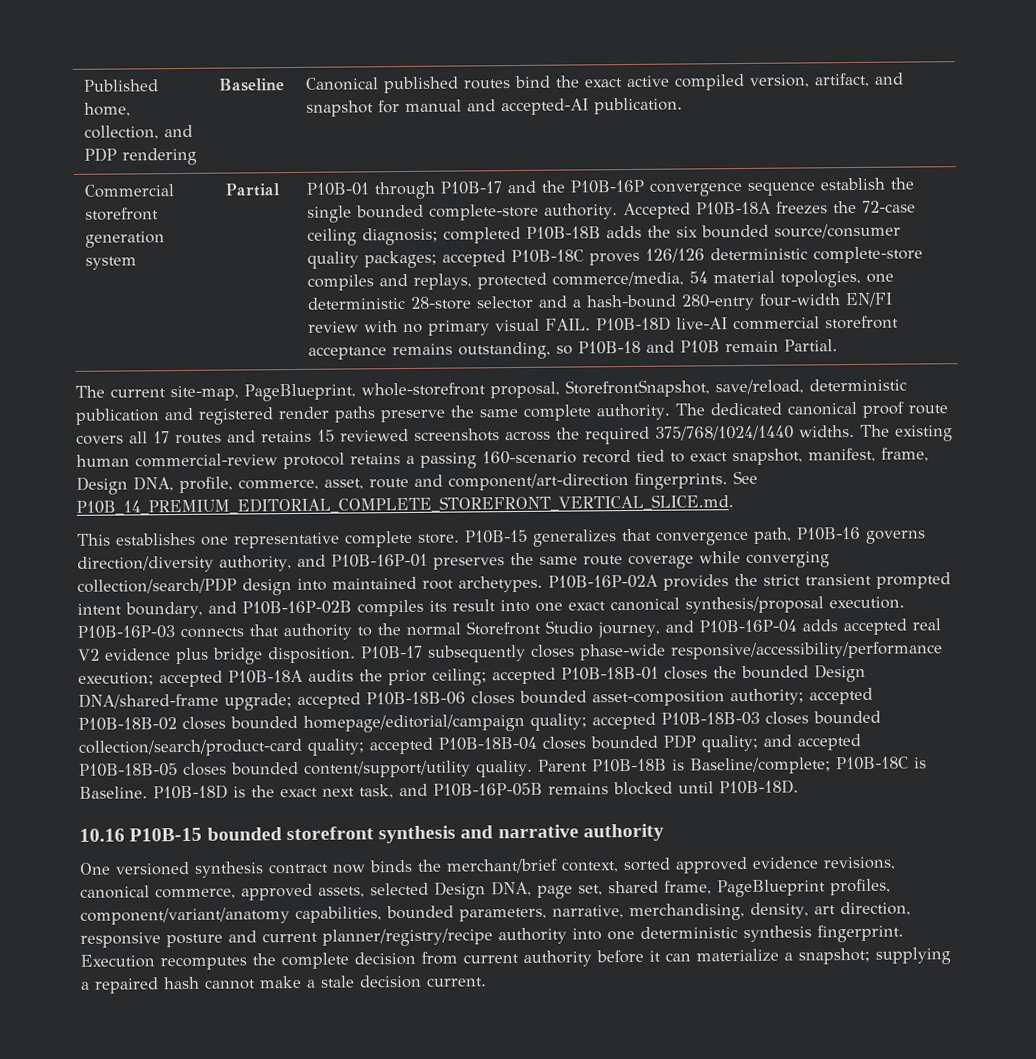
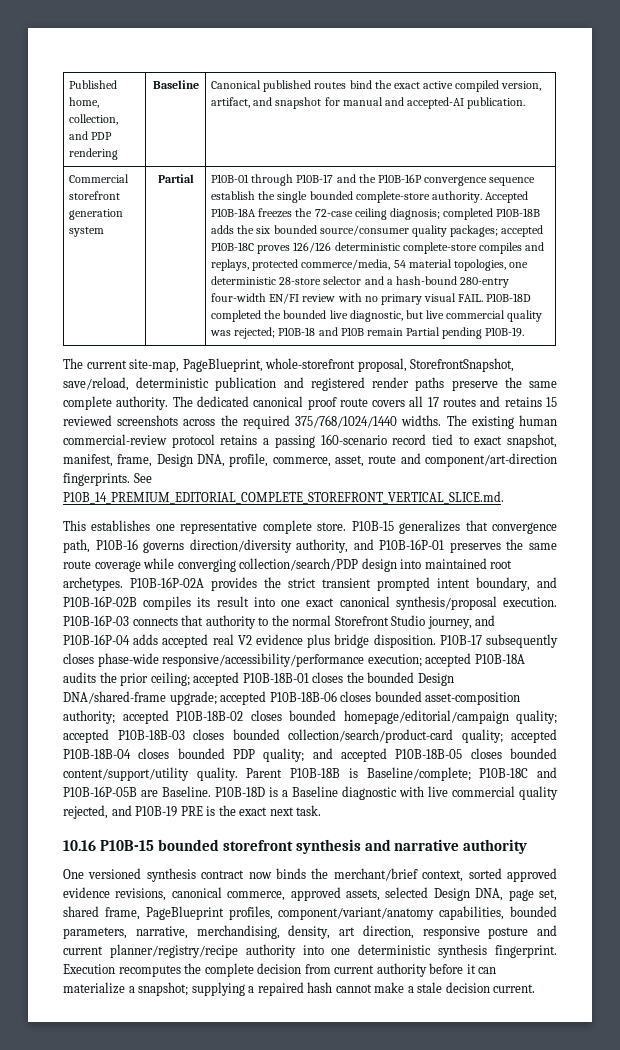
- P10B-18D live-AI commercial storefront acceptance remains outstanding, so P10B-18 and P10B remain Partial.
+ P10B-18D completed the bounded live diagnostic, but live commercial quality was rejected; P10B-18 and P10B remain Partial pending P10B-19.
- Parent P10B-18B is Baseline/complete; P10B-18C is Baseline. P10B-18D is the exact next task, and P10B-16P-05B remains blocked until P10B-18D.
+ Parent P10B-18B is Baseline/complete; P10B-18C and P10B-16P-05B are Baseline. P10B-18D is a Baseline diagnostic with live commercial quality rejected, and P10B-19 PRE is the exact next task.

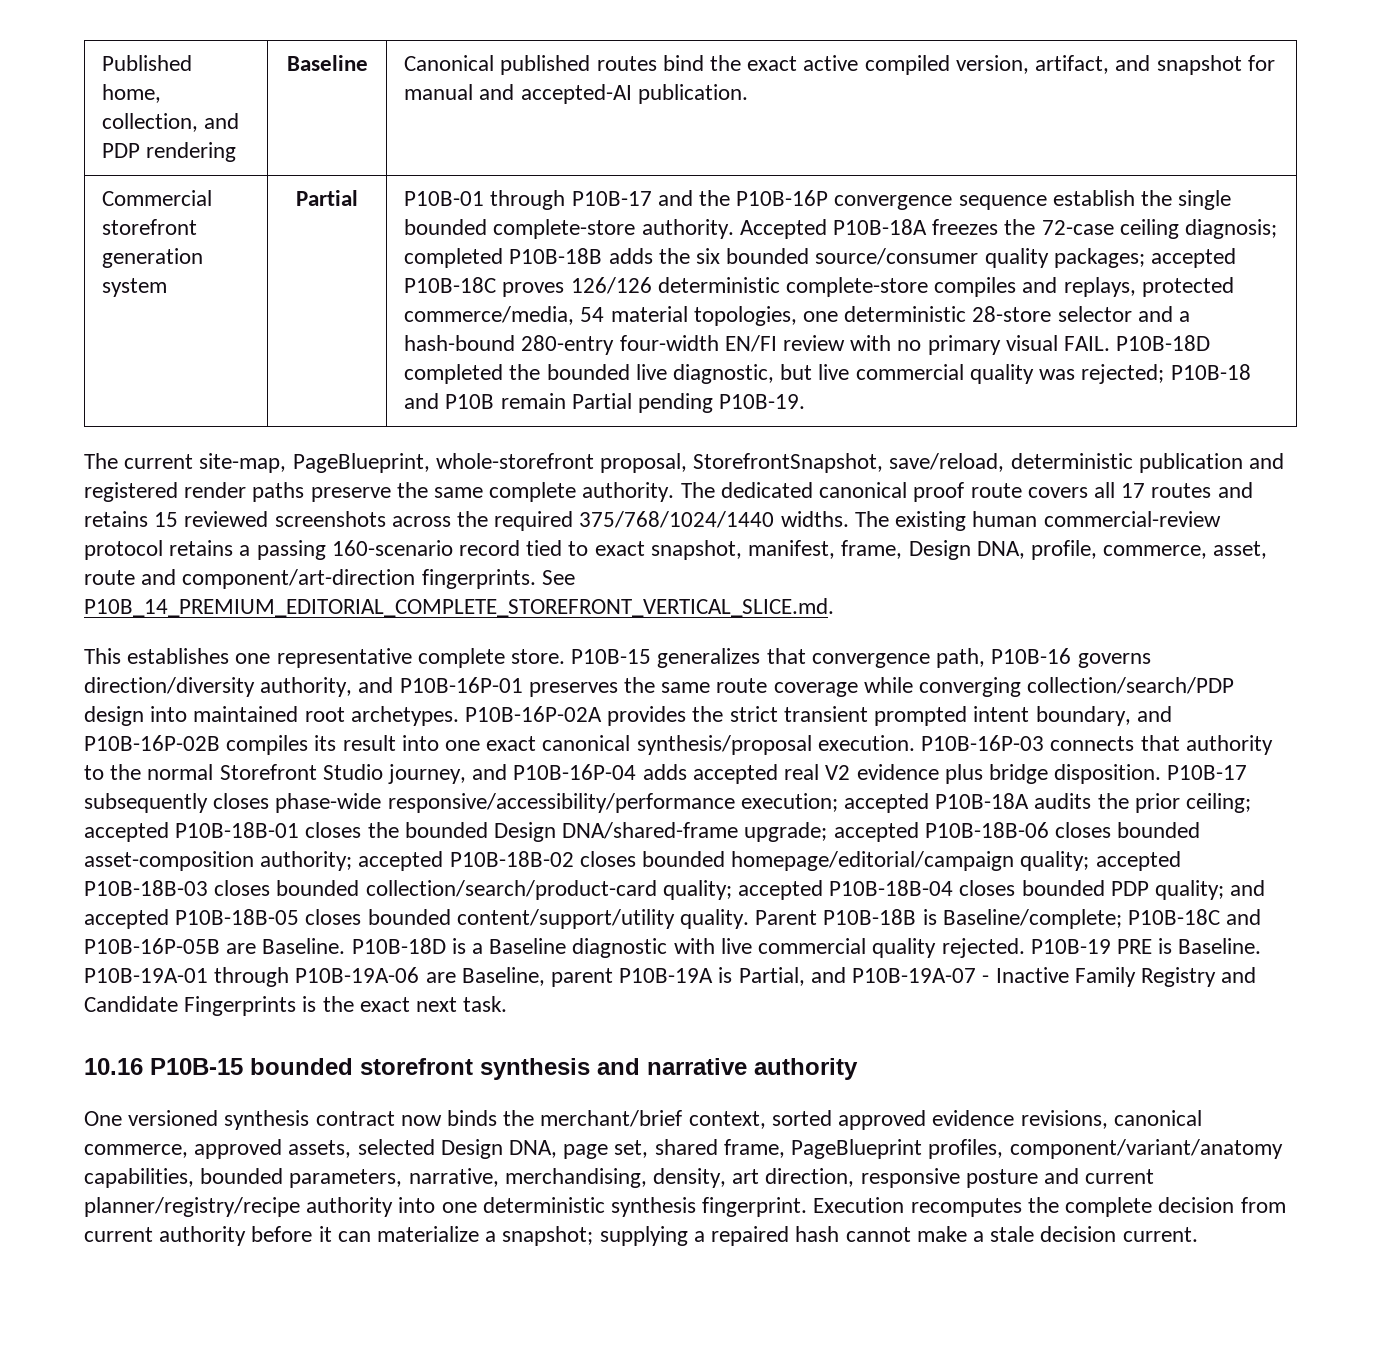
- P10B-18D is a Baseline diagnostic with live commercial quality rejected, and P10B-19 PRE is the exact next task.
+ P10B-18D is a Baseline diagnostic with live commercial quality rejected. P10B-19 PRE is Baseline. P10B-19A-01 through P10B-19A-06 are Baseline, parent P10B-19A is Partial, and P10B-19A-07 - Inactive Family Registry and Candidate Fingerprints is the exact next task.

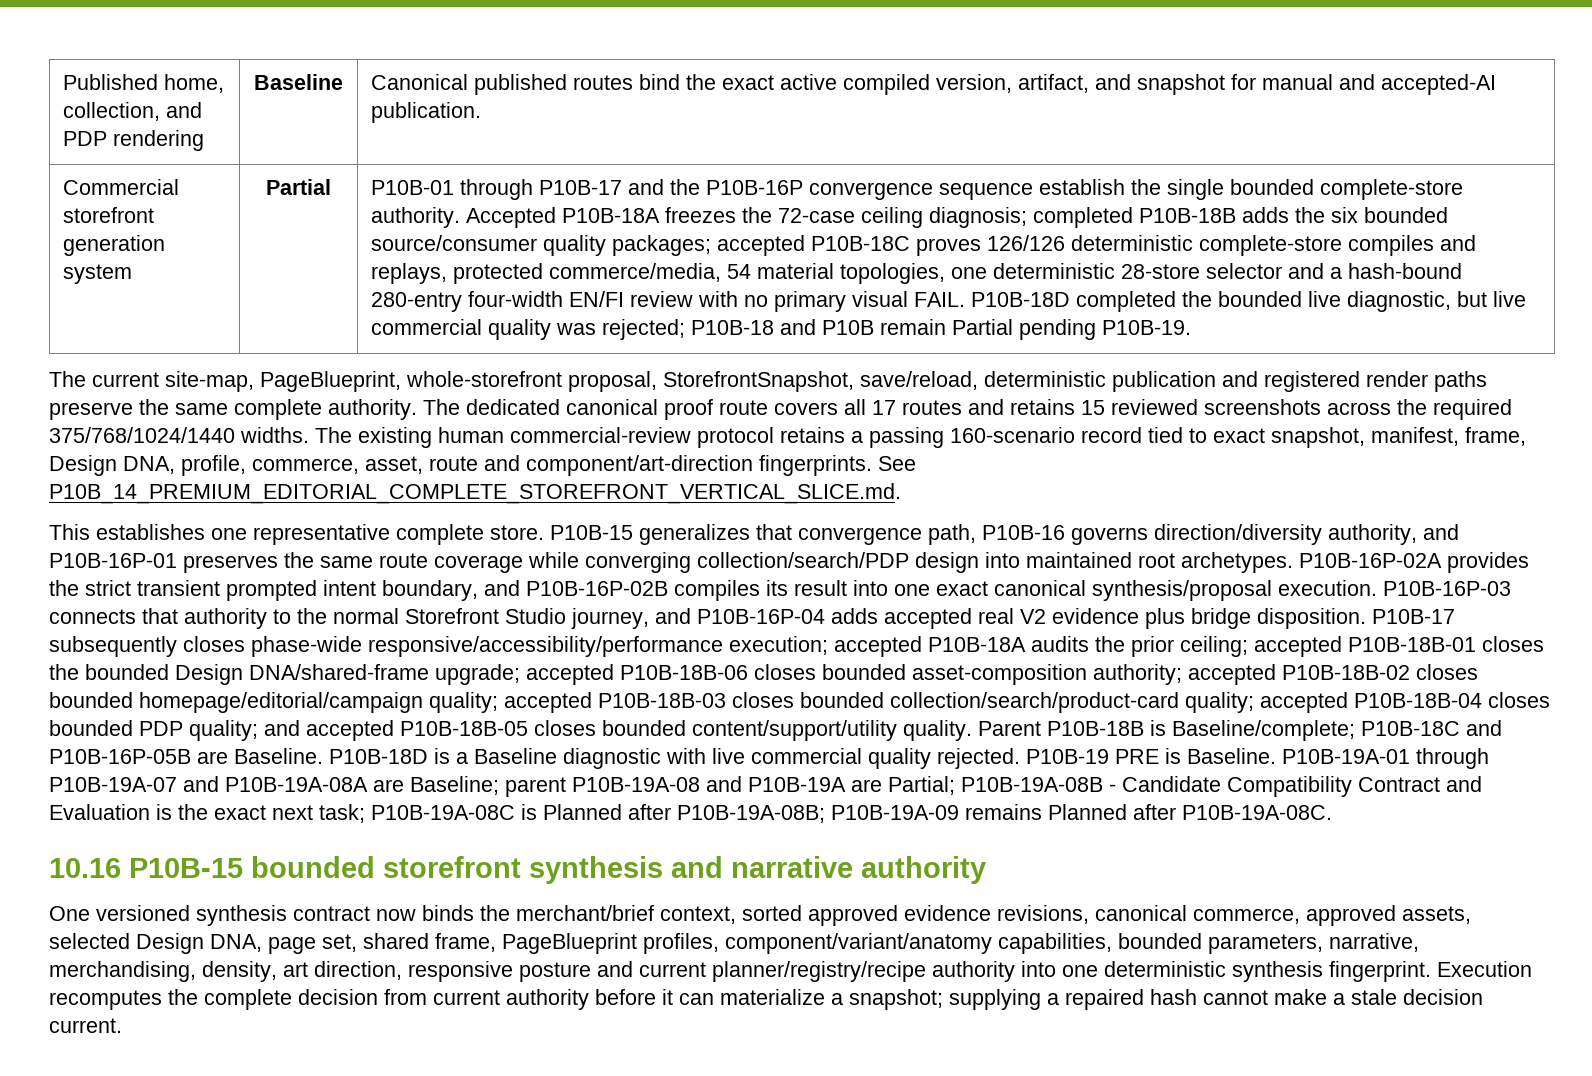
- P10B-19A-01 through P10B-19A-06 are Baseline, parent P10B-19A is Partial, and P10B-19A-07 - Inactive Family Registry and Candidate Fingerprints is the exact next task.
+ P10B-19A-01 through P10B-19A-07 and P10B-19A-08A are Baseline; parent P10B-19A-08 and P10B-19A are Partial; P10B-19A-08B - Candidate Compatibility Contract and Evaluation is the exact next task; P10B-19A-08C is Planned after P10B-19A-08B; P10B-19A-09 remains Planned after P10B-19A-08C.

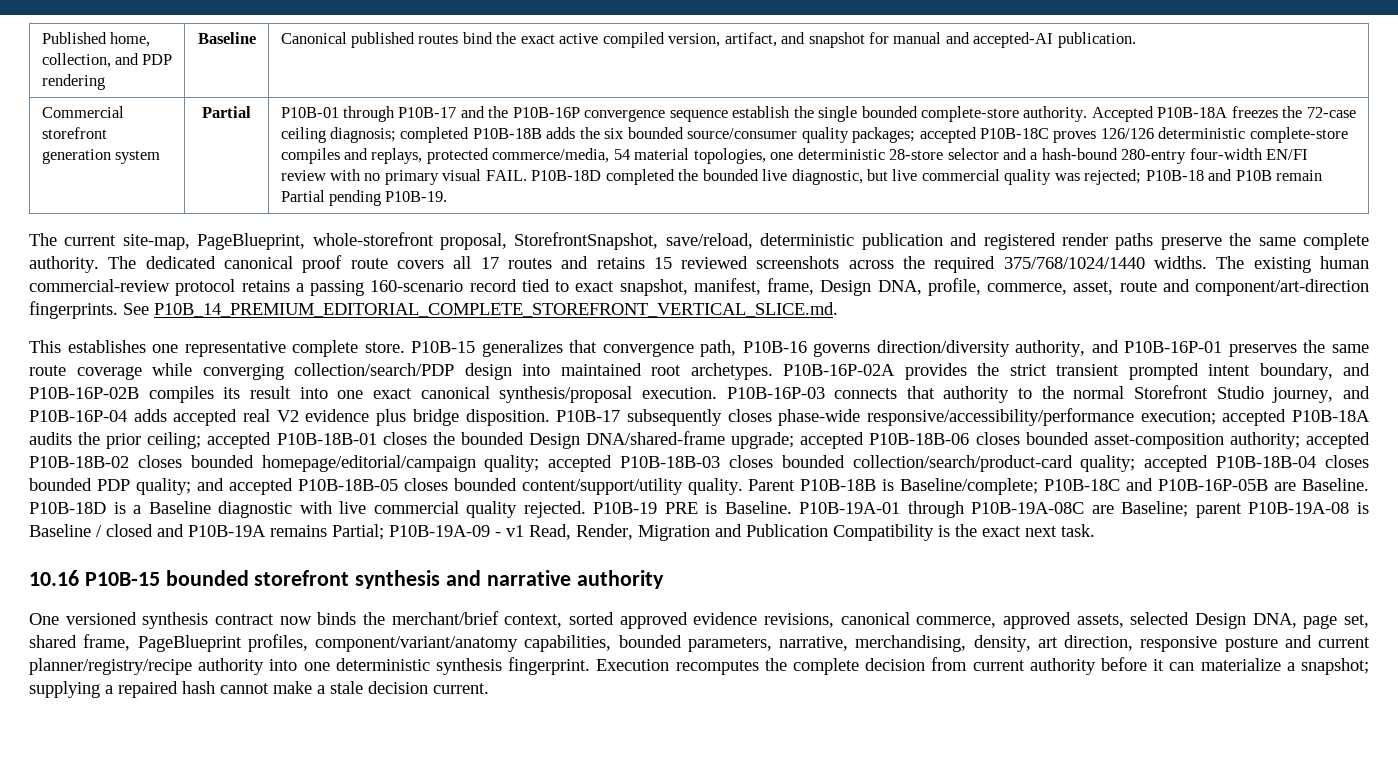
- P10B-19A-01 through P10B-19A-07 and P10B-19A-08A are Baseline; parent P10B-19A-08 and P10B-19A are Partial; P10B-19A-08B - Candidate Compatibility Contract and Evaluation is the exact next task; P10B-19A-08C is Planned after P10B-19A-08B; P10B-19A-09 remains Planned after P10B-19A-08C.
+ P10B-19A-01 through P10B-19A-08C are Baseline; parent P10B-19A-08 is Baseline / closed and P10B-19A remains Partial; P10B-19A-09 - v1 Read, Render, Migration and Publication Compatibility is the exact next task.

